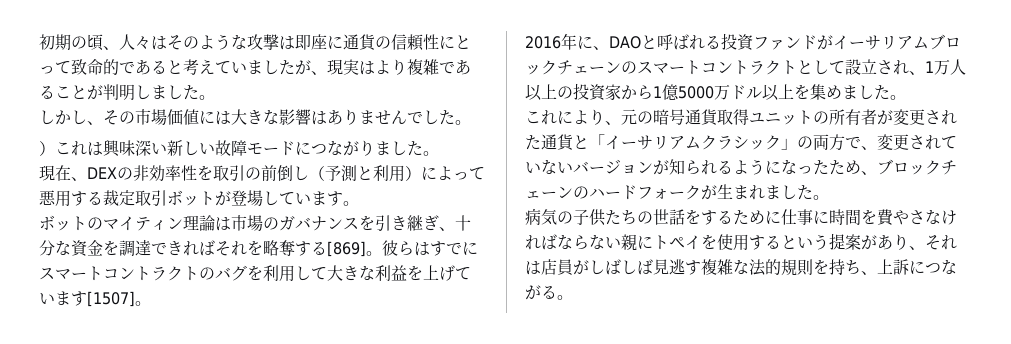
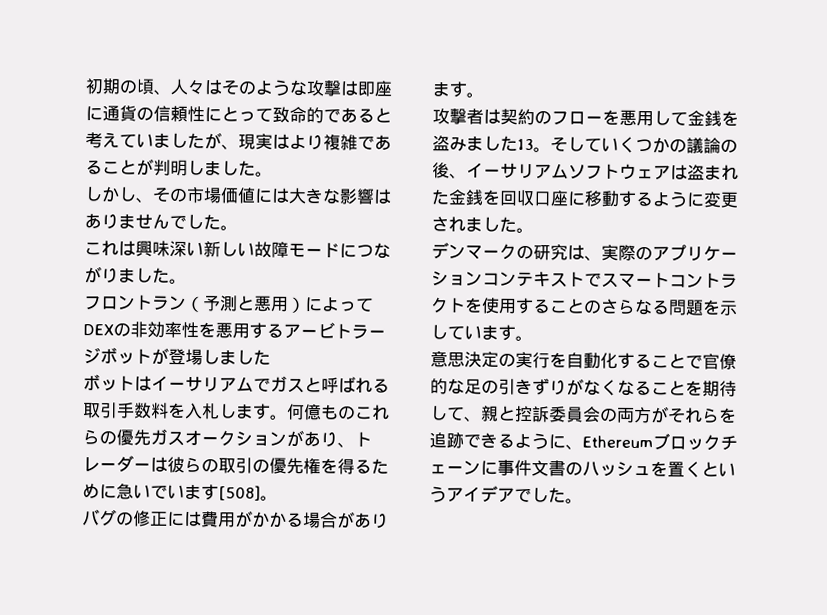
- ）これは興味深い新しい故障モードにつながりました。
+ これは興味深い新しい故障モードにつながりました。
- 現在、DEXの非効率性を取引の前倒し（予測と利用）によって悪用する裁定取引ボットが登場しています。
- ボットのマイティン理論は市場のガバナンスを引き継ぎ、十分な資金を調達できればそれを略奪する[869]。彼らはすでにスマートコントラクトのバグを利用して大きな利益を上げています[1507]。
- 2016年に、DAOと呼ばれる投資ファンドがイーサリアムブロックチェーンのスマートコントラクトとして設立され、1万人以上の投資家から1億5000万ドル以上を集めました。
- これにより、元の暗号通貨取得ユニットの所有者が変更された通貨と「イーサリアムクラシック」の両方で、変更されていないバージョンが知られるようになったため、ブロックチェーンのハードフォークが生まれました。
- 病気の子供たちの世話をするために仕事に時間を費やさなければならない親にトペイを使用するという提案があり、それは店員がしばしば見逃す複雑な法的規則を持ち、上訴につながる。
+ フロントラン（予測と悪用）によってDEXの非効率性を悪用するアービトラージボットが登場しました
+ ボットはイーサリアムでガスと呼ばれる取引手数料を入札します。何億ものこれらの優先ガスオークションがあり、トレーダーは彼らの取引の優先権を得るために急いでいます[508]。
+ バグの修正には費用がかかる場合があります。
+ 攻撃者は契約のフローを悪用して金銭を盗みました13。そしていくつかの議論の後、イーサリアムソフトウェアは盗まれた金銭を回収口座に移動するように変更されました。
+ デンマークの研究は、実際のアプリケーションコンテキストでスマートコントラクトを使用することのさらなる問題を示しています。
+ 意思決定の実行を自動化することで官僚的な足の引きずりがなくなることを期待して、親と控訴委員会の両方がそれらを追跡できるように、Ethereumブロックチェーンに事件文書のハッシュを置くというアイデアでした。

